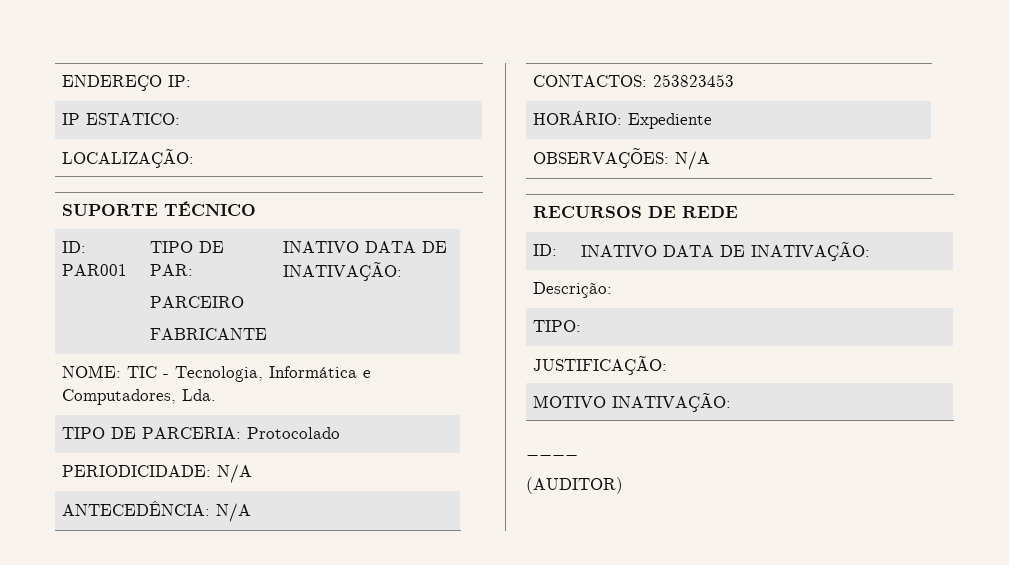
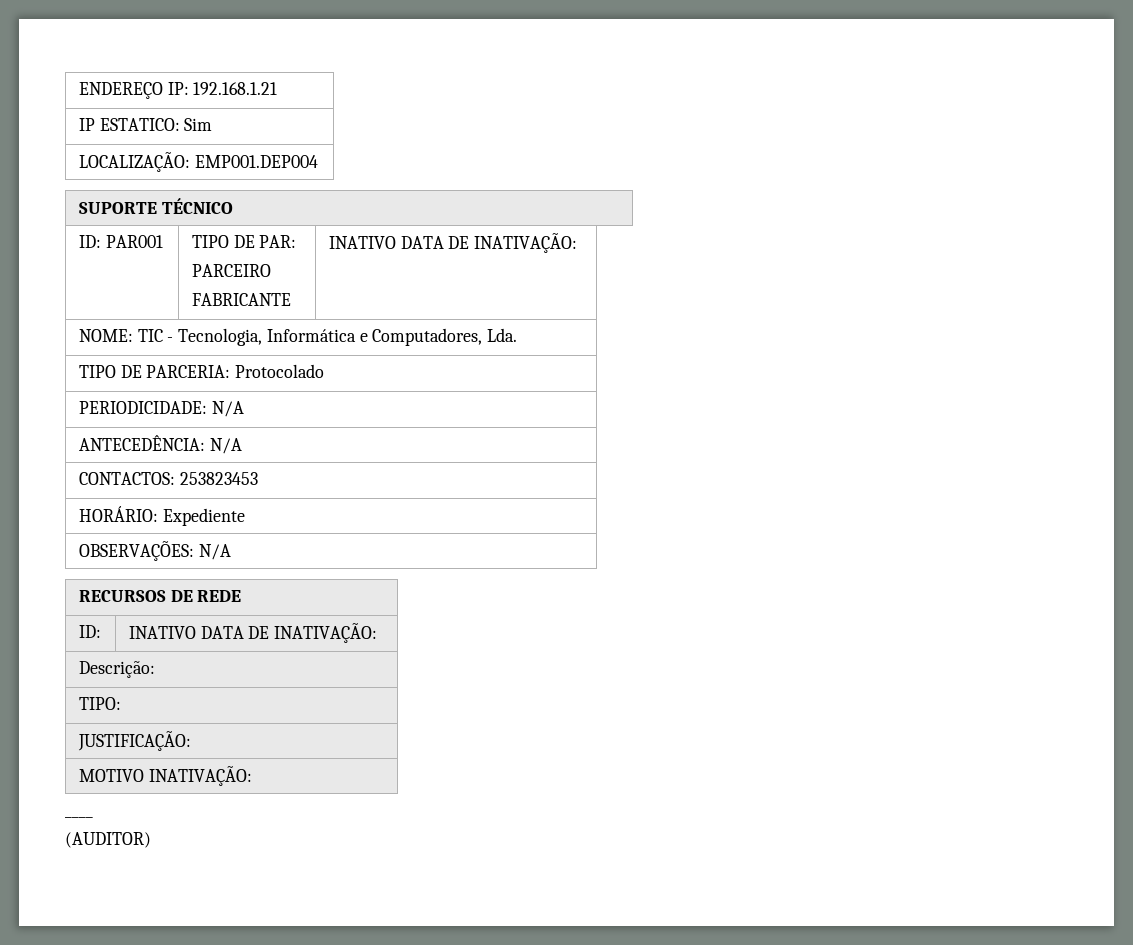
- ENDEREÇO IP:
+ ENDEREÇO IP: 192.168.1.21
- IP ESTATICO:
+ IP ESTATICO: Sim
- LOCALIZAÇÃO:
+ LOCALIZAÇÃO: EMP001.DEP004

